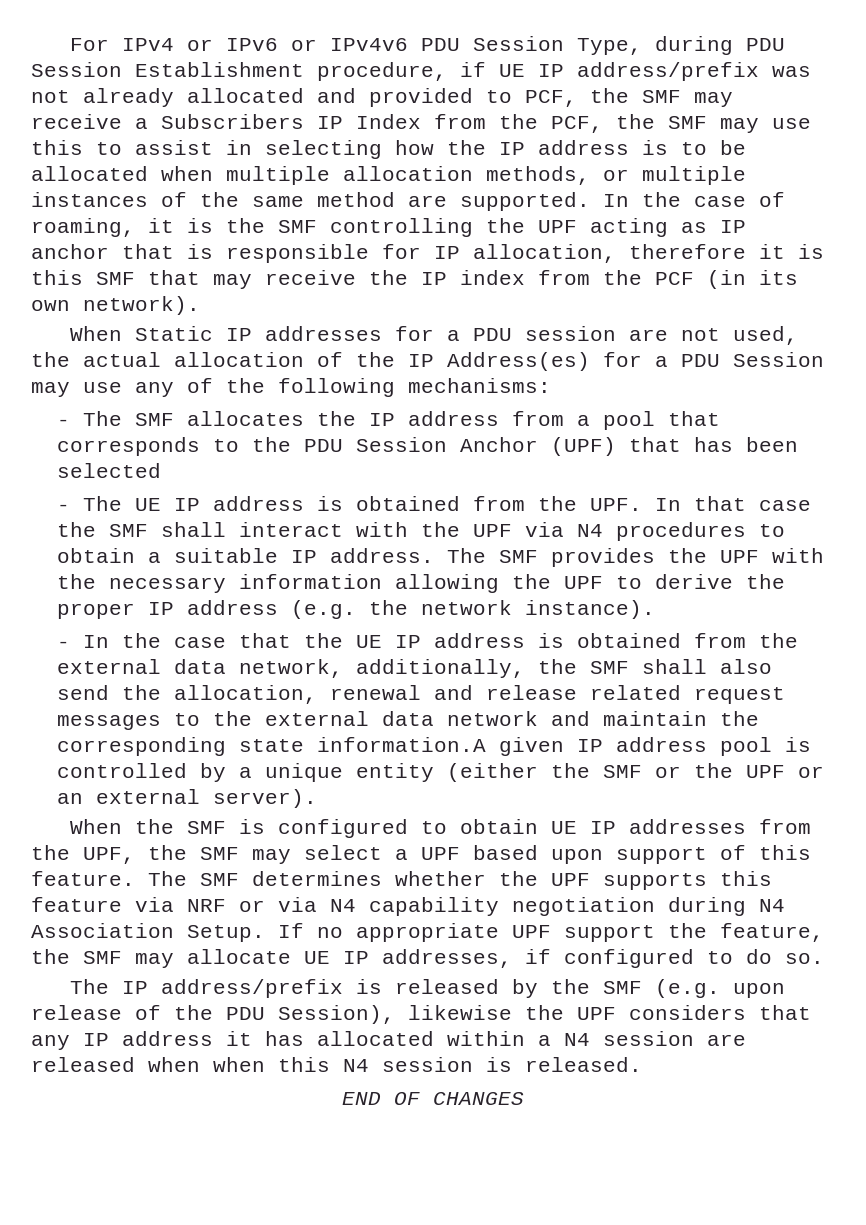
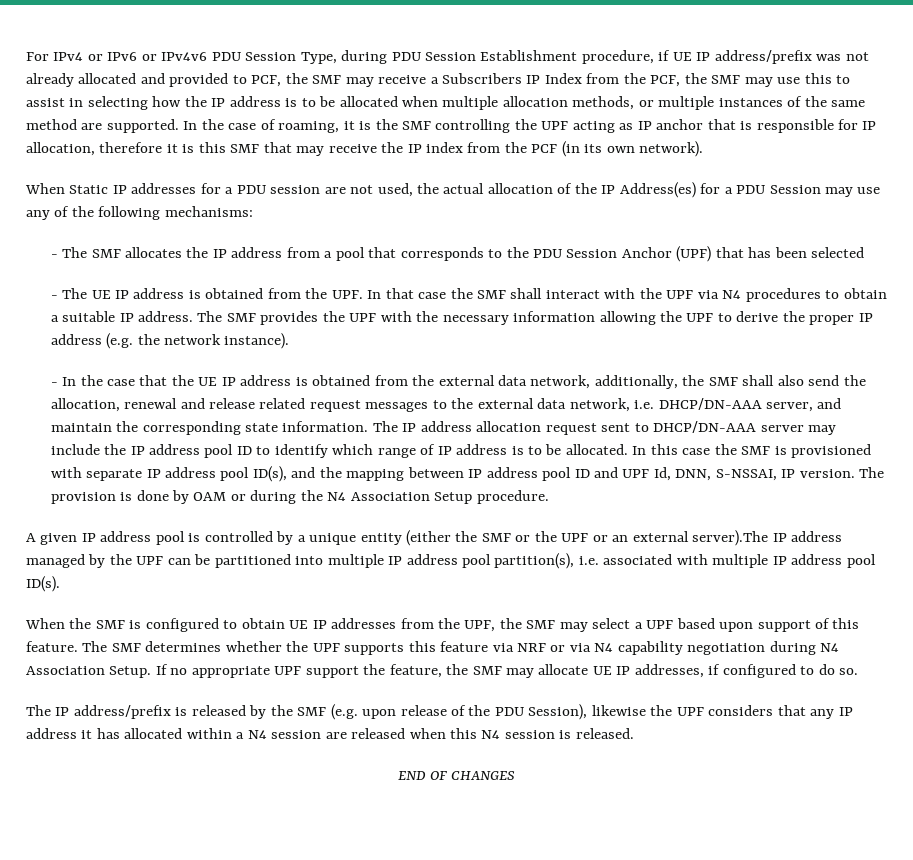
- - In the case that the UE IP address is obtained from the external data network, additionally, the SMF shall also send the allocation, renewal and release related request messages to the external data network and maintain the corresponding state information.A given IP address pool is controlled by a unique entity (either the SMF or the UPF or an external server).
+ - In the case that the UE IP address is obtained from the external data network, additionally, the SMF shall also send the allocation, renewal and release related request messages to the external data network, i.e. DHCP/DN-AAA server, and maintain the corresponding state information. The IP address allocation request sent to DHCP/DN-AAA server may include the IP address pool ID to identify which range of IP address is to be allocated. In this case the SMF is provisioned with separate IP address pool ID(s), and the mapping between IP address pool ID and UPF Id, DNN, S-NSSAI, IP version. The provision is done by OAM or during the N4 Association Setup procedure.
+ A given IP address pool is controlled by a unique entity (either the SMF or the UPF or an external server).The IP address managed by the UPF can be partitioned into multiple IP address pool partition(s), i.e. associated with multiple IP address pool ID(s).
- The IP address/prefix is released by the SMF (e.g. upon release of the PDU Session), likewise the UPF considers that any IP address it has allocated within a N4 session are released when when this N4 session is released.
+ The IP address/prefix is released by the SMF (e.g. upon release of the PDU Session), likewise the UPF considers that any IP address it has allocated within a N4 session are released when this N4 session is released.

